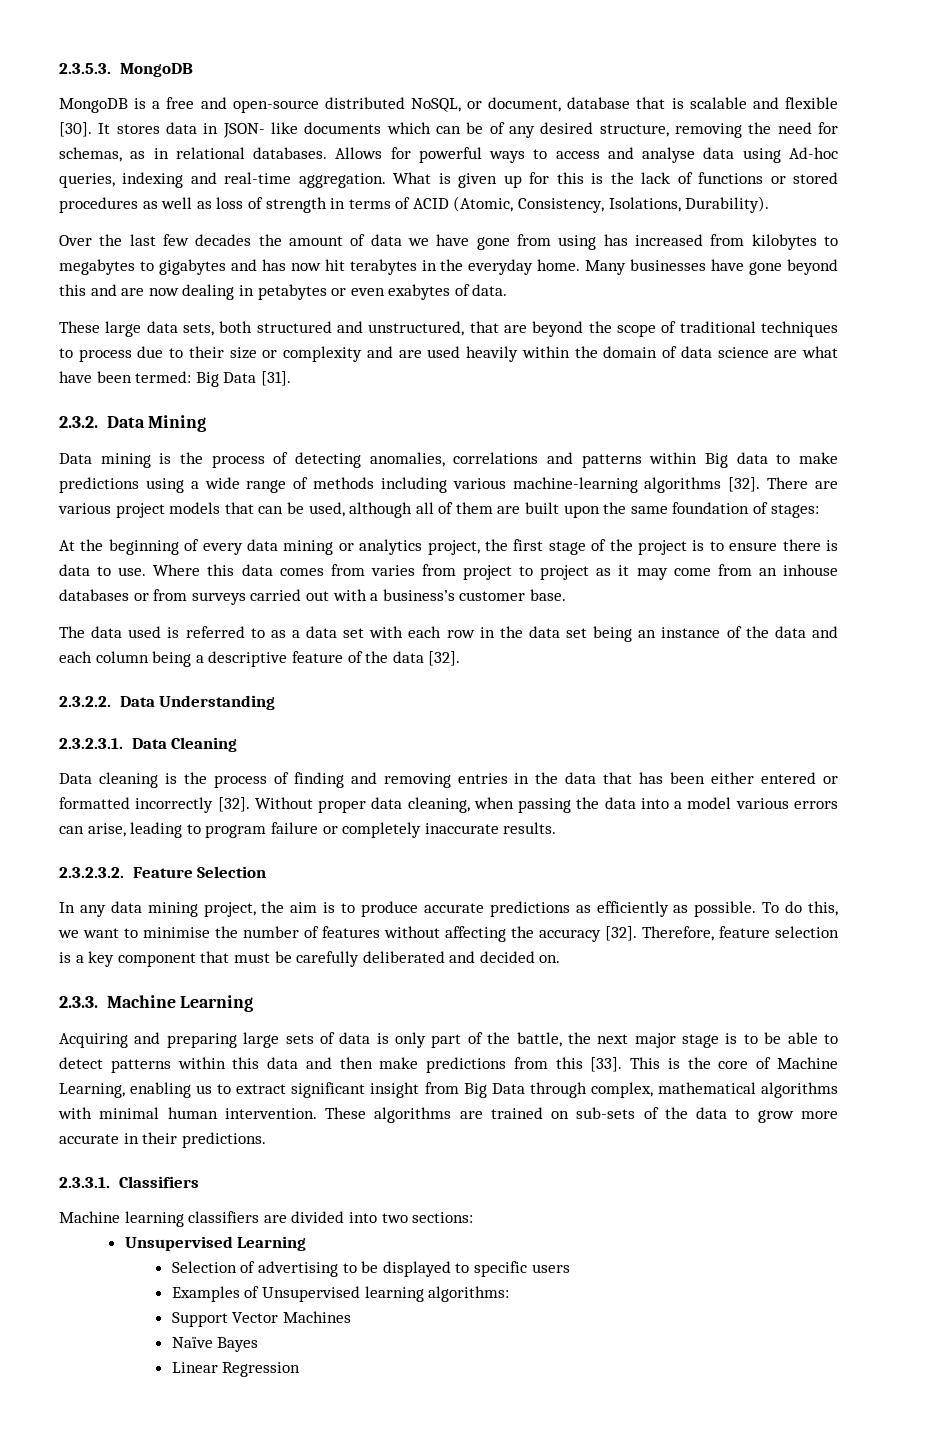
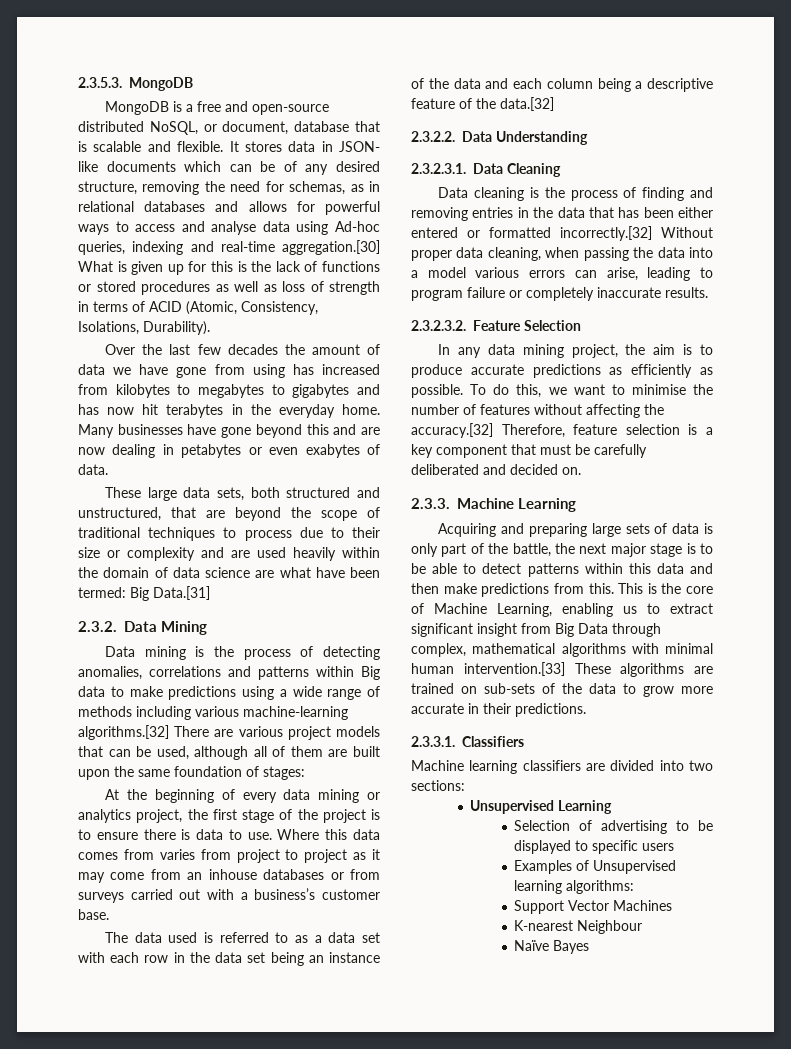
- MongoDB is a free and open-source distributed NoSQL, or document, database that is scalable and flexible [30].
+ MongoDB is a free and open-source distributed NoSQL, or document, database that is scalable and flexible.
- It stores data in JSON- like documents which can be of any desired structure, removing the need for schemas, as in relational databases. Allows for powerful ways to access and analyse data using Ad-hoc queries, indexing and real-time aggregation. What is given up for this is the lack of functions or stored procedures as well as loss of strength in terms of ACID (Atomic, Consistency, Isolations, Durability).
+ It stores data in JSON- like documents which can be of any desired structure, removing the need for schemas, as in relational databases and allows for powerful ways to access and analyse data using Ad-hoc queries, indexing and real-time aggregation.[30] What is given up for this is the lack of functions or stored procedures as well as loss of strength in terms of ACID (Atomic, Consistency, Isolations, Durability).
- These large data sets, both structured and unstructured, that are beyond the scope of traditional techniques to process due to their size or complexity and are used heavily within the domain of data science are what have been termed: Big Data [31].
+ These large data sets, both structured and unstructured, that are beyond the scope of traditional techniques to process due to their size or complexity and are used heavily within the domain of data science are what have been termed: Big Data.[31]
- Data mining is the process of detecting anomalies, correlations and patterns within Big data to make predictions using a wide range of methods including various machine-learning algorithms [32]. There are various project models that can be used, although all of them are built upon the same foundation of stages:
+ Data mining is the process of detecting anomalies, correlations and patterns within Big data to make predictions using a wide range of methods including various machine-learning algorithms.[32] There are various project models that can be used, although all of them are built upon the same foundation of stages:
- The data used is referred to as a data set with each row in the data set being an instance of the data and each column being a descriptive feature of the data [32].
+ The data used is referred to as a data set with each row in the data set being an instance of the data and each column being a descriptive feature of the data.[32]
- Data cleaning is the process of finding and removing entries in the data that has been either entered or formatted incorrectly [32]. Without proper data cleaning, when passing the data into a model various errors can arise, leading to program failure or completely inaccurate results.
+ Data cleaning is the process of finding and removing entries in the data that has been either entered or formatted incorrectly.[32] Without proper data cleaning, when passing the data into a model various errors can arise, leading to program failure or completely inaccurate results.
- To do this, we want to minimise the number of features without affecting the accuracy [32]. Therefore, feature selection is a key component that must be carefully deliberated and decided on.
+ To do this, we want to minimise the number of features without affecting the accuracy.[32] Therefore, feature selection is a key component that must be carefully deliberated and decided on.
- Acquiring and preparing large sets of data is only part of the battle, the next major stage is to be able to detect patterns within this data and then make predictions from this [33].
+ Acquiring and preparing large sets of data is only part of the battle, the next major stage is to be able to detect patterns within this data and then make predictions from this.
- This is the core of Machine Learning, enabling us to extract significant insight from Big Data through complex, mathematical algorithms with minimal human intervention. These algorithms are trained on sub-sets of the data to grow more accurate in their predictions.
+ This is the core of Machine Learning, enabling us to extract significant insight from Big Data through complex, mathematical algorithms with minimal human intervention.[33] These algorithms are trained on sub-sets of the data to grow more accurate in their predictions.
+ K-nearest Neighbour
- Linear Regression

